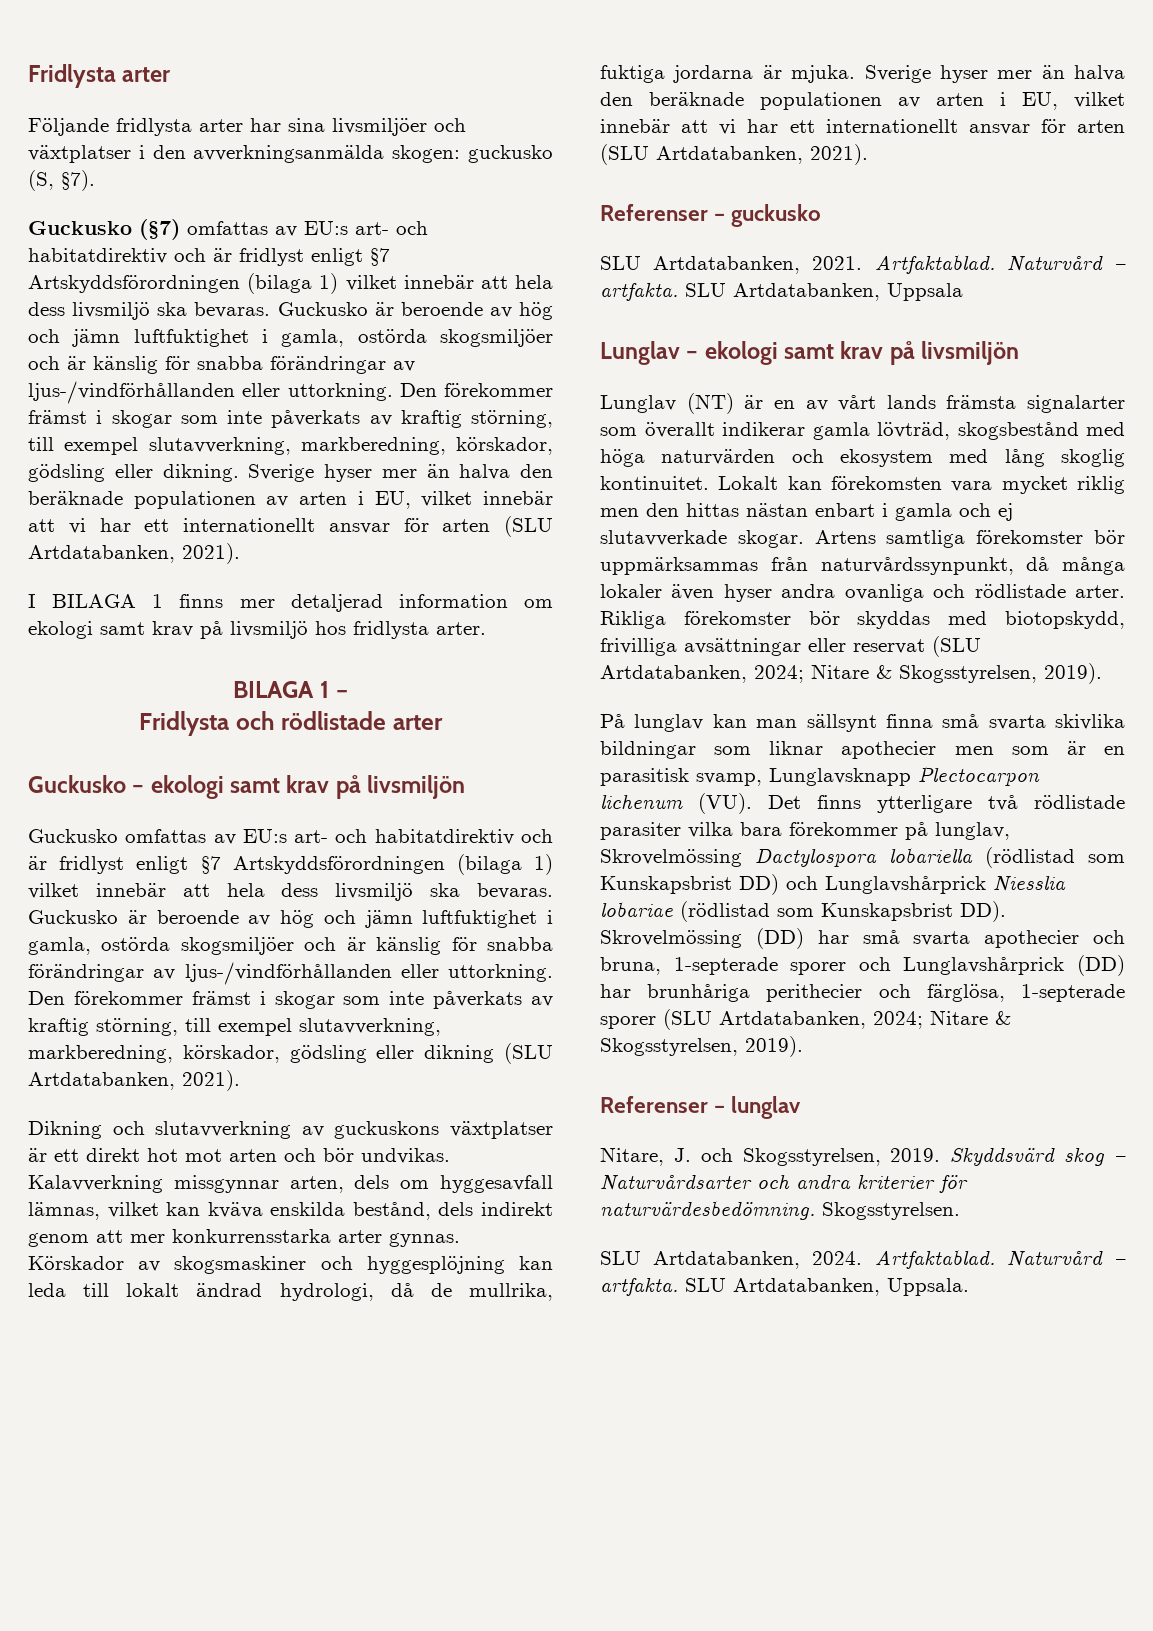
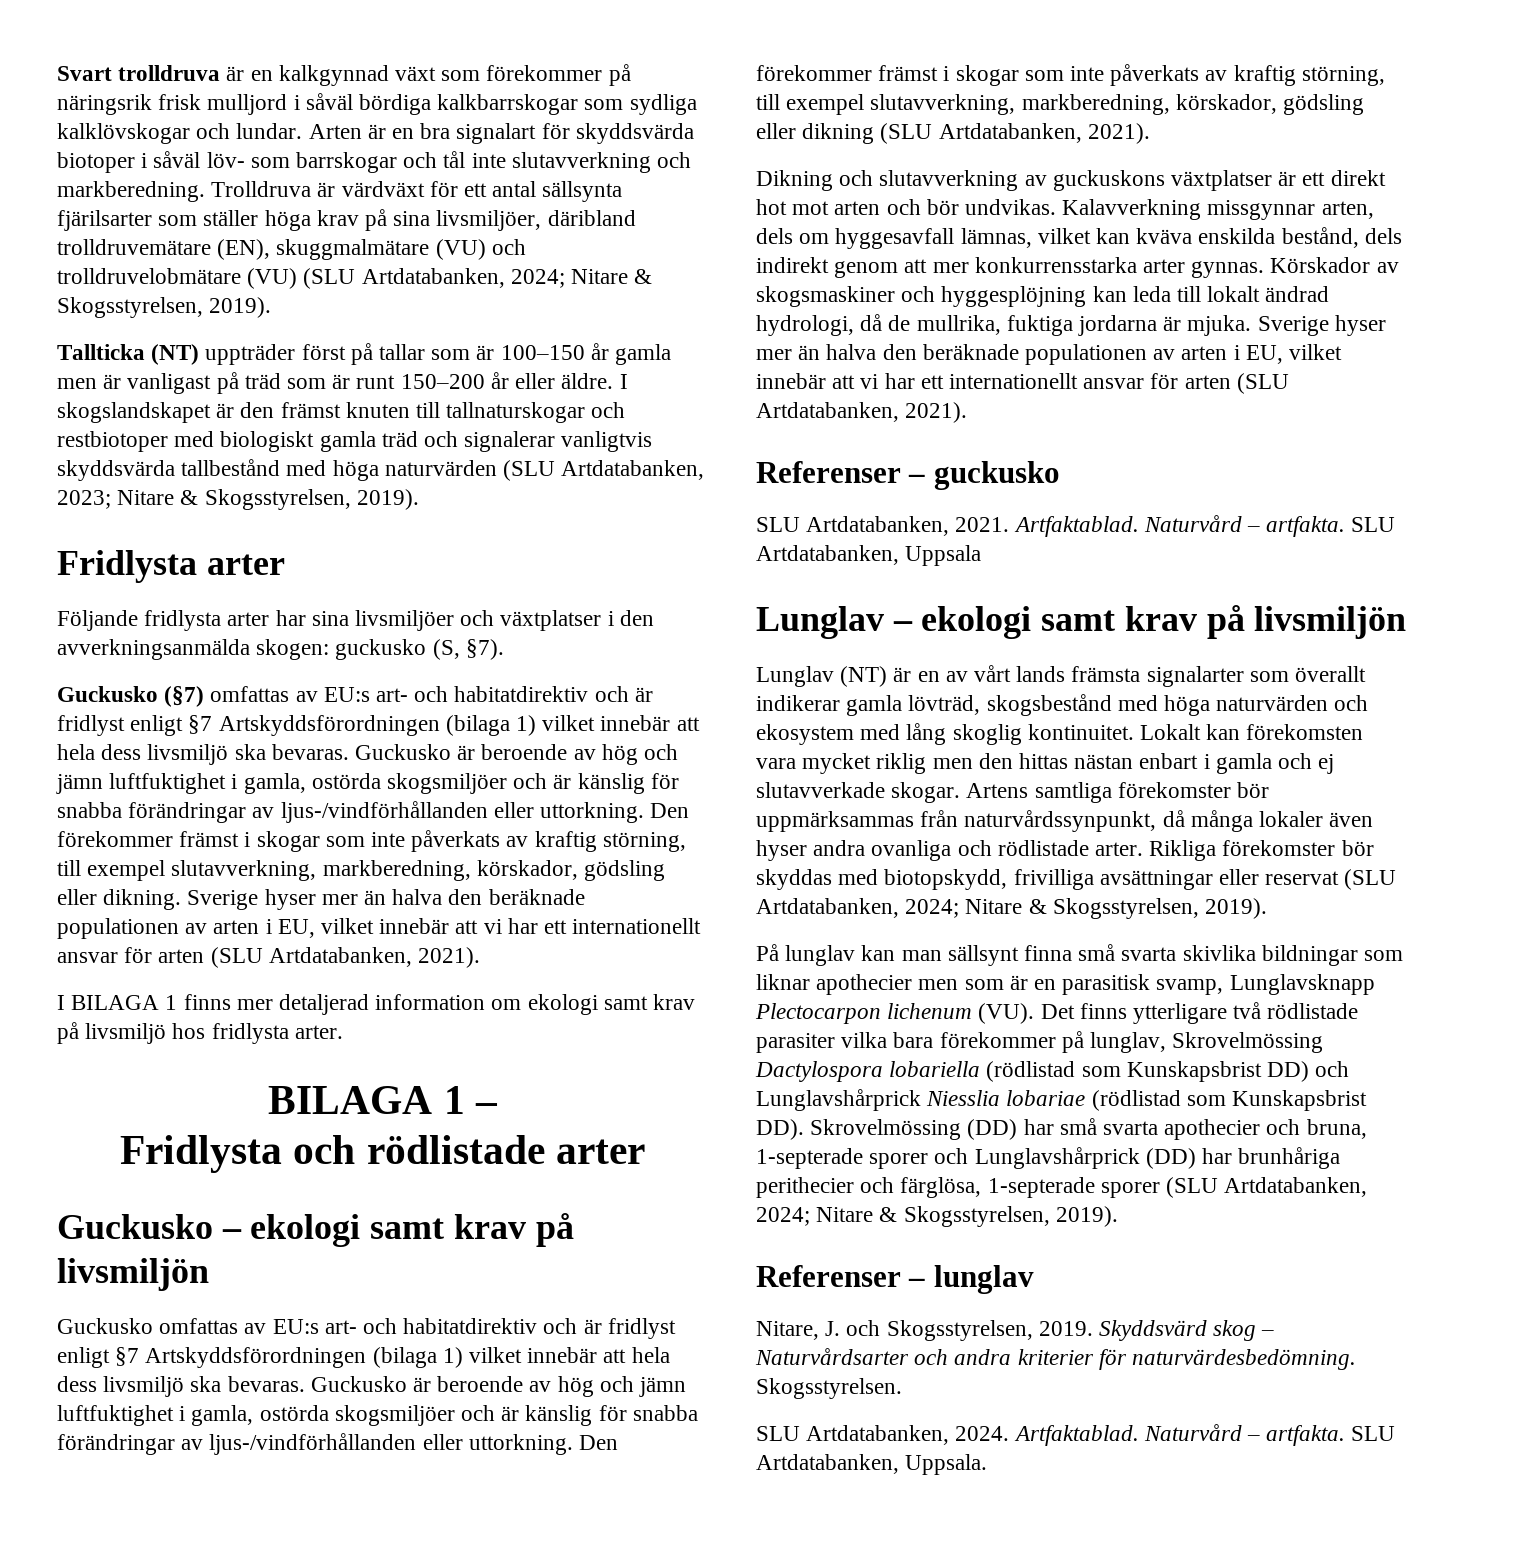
+ Svart trolldruva är en kalkgynnad växt som förekommer på näringsrik frisk mulljord i såväl bördiga kalkbarrskogar som sydliga kalklövskogar och lundar. Arten är en bra signalart för skyddsvärda biotoper i såväl löv- som barrskogar och tål inte slutavverkning och markberedning. Trolldruva är värdväxt för ett antal sällsynta fjärilsarter som ställer höga krav på sina livsmiljöer, däribland trolldruvemätare (EN), skuggmalmätare (VU) och trolldruvelobmätare (VU) (SLU Artdatabanken, 2024; Nitare & Skogsstyrelsen, 2019).
+ Tallticka (NT) uppträder först på tallar som är 100–150 år gamla men är vanligast på träd som är runt 150–200 år eller äldre. I skogslandskapet är den främst knuten till tallnaturskogar och restbiotoper med biologiskt gamla träd och signalerar vanligtvis skyddsvärda tallbestånd med höga naturvärden (SLU Artdatabanken, 2023; Nitare & Skogsstyrelsen, 2019).

